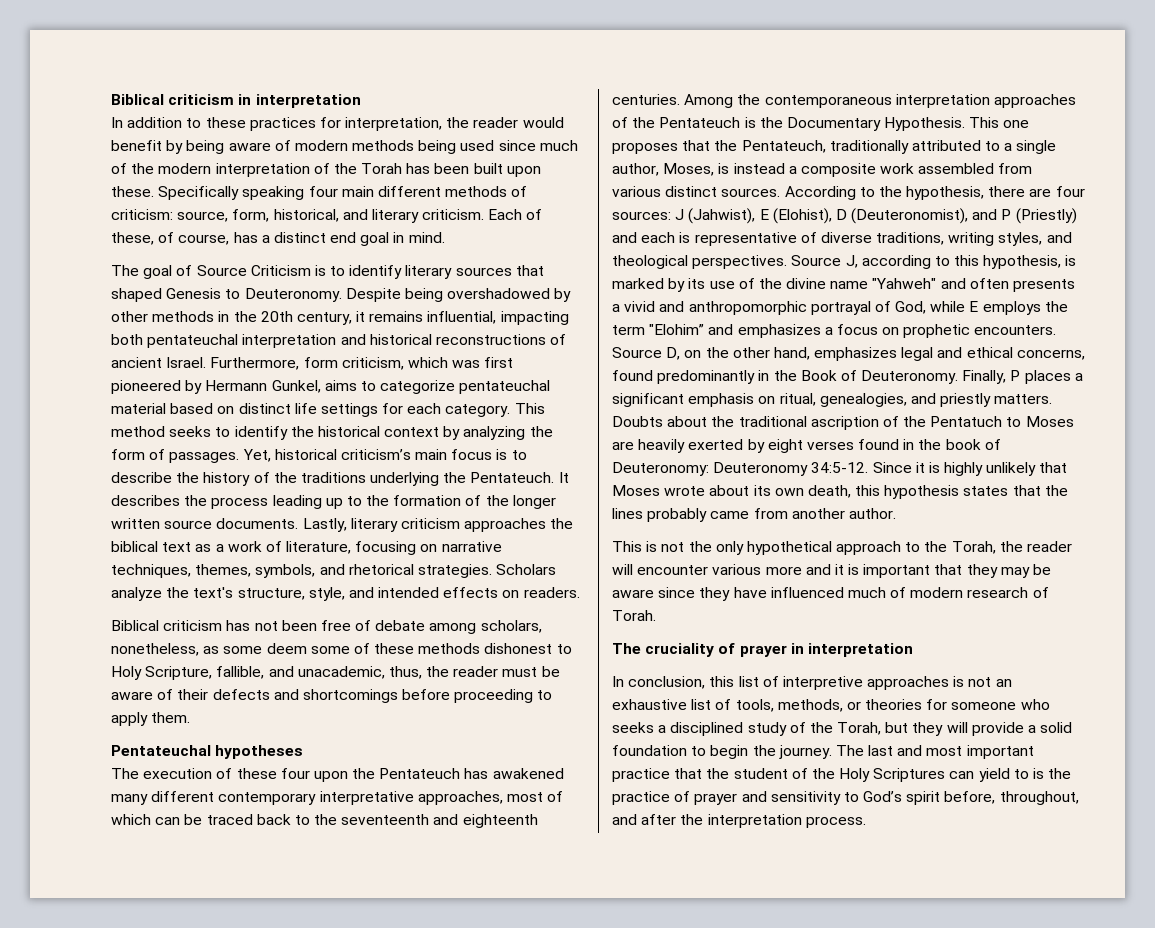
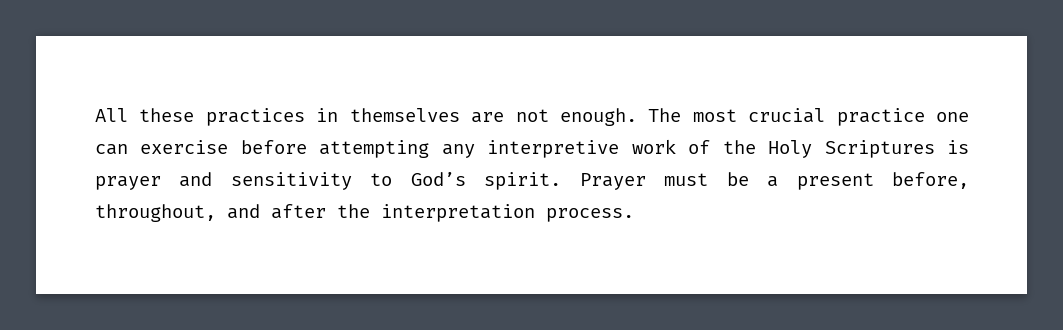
- Biblical criticism in interpretation
- In addition to these practices for interpretation, the reader would benefit by being aware of modern methods being used since much of the modern interpretation of the Torah has been built upon these. Specifically speaking four main different methods of criticism: source, form, historical, and literary criticism. Each of these, of course, has a distinct end goal in mind.
- The goal of Source Criticism is to identify literary sources that shaped Genesis to Deuteronomy. Despite being overshadowed by other methods in the 20th century, it remains influential, impacting both pentateuchal interpretation and historical reconstructions of ancient Israel. Furthermore, form criticism, which was first pioneered by Hermann Gunkel, aims to categorize pentateuchal material based on distinct life settings for each category. This method seeks to identify the historical context by analyzing the form of passages. Yet, historical criticism’s main focus is to describe the history of the traditions underlying the Pentateuch. It describes the process leading up to the formation of the longer written source documents. Lastly, literary criticism approaches the biblical text as a work of literature, focusing on narrative techniques, themes, symbols, and rhetorical strategies. Scholars analyze the text's structure, style, and intended effects on readers.
- Biblical criticism has not been free of debate among scholars, nonetheless, as some deem some of these methods dishonest to Holy Scripture, fallible, and unacademic, thus, the reader must be aware of their defects and shortcomings before proceeding to apply them.
- Pentateuchal hypotheses
- The execution of these four upon the Pentateuch has awakened many different contemporary interpretative approaches, most of which can be traced back to the seventeenth and eighteenth centuries. Among the contemporaneous interpretation approaches of the Pentateuch is the Documentary Hypothesis. This one proposes that the Pentateuch, traditionally attributed to a single author, Moses, is instead a composite work assembled from various distinct sources. According to the hypothesis, there are four sources: J (Jahwist), E (Elohist), D (Deuteronomist), and P (Priestly) and each is representative of diverse traditions, writing styles, and theological perspectives. Source J, according to this hypothesis, is marked by its use of the divine name "Yahweh" and often presents a vivid and anthropomorphic portrayal of God, while E employs the term "Elohim” and emphasizes a focus on prophetic encounters. Source D, on the other hand, emphasizes legal and ethical concerns, found predominantly in the Book of Deuteronomy. Finally, P places a significant emphasis on ritual, genealogies, and priestly matters. Doubts about the traditional ascription of the Pentatuch to Moses are heavily exerted by eight verses found in the book of Deuteronomy: Deuteronomy 34:5-12. Since it is highly unlikely that Moses wrote about its own death, this hypothesis states that the lines probably came from another author.
- This is not the only hypothetical approach to the Torah, the reader will encounter various more and it is important that they may be aware since they have influenced much of modern research of Torah.
- The cruciality of prayer in interpretation
- In conclusion, this list of interpretive approaches is not an exhaustive list of tools, methods, or theories for someone who seeks a disciplined study of the Torah, but they will provide a solid foundation to begin the journey. The last and most important practice that the student of the Holy Scriptures can yield to is the practice of prayer and sensitivity to God’s spirit before, throughout, and after the interpretation process.
+ All these practices in themselves are not enough. The most crucial practice one can exercise before attempting any interpretive work of the Holy Scriptures is prayer and sensitivity to God’s spirit. Prayer must be a present before, throughout, and after the interpretation process.

